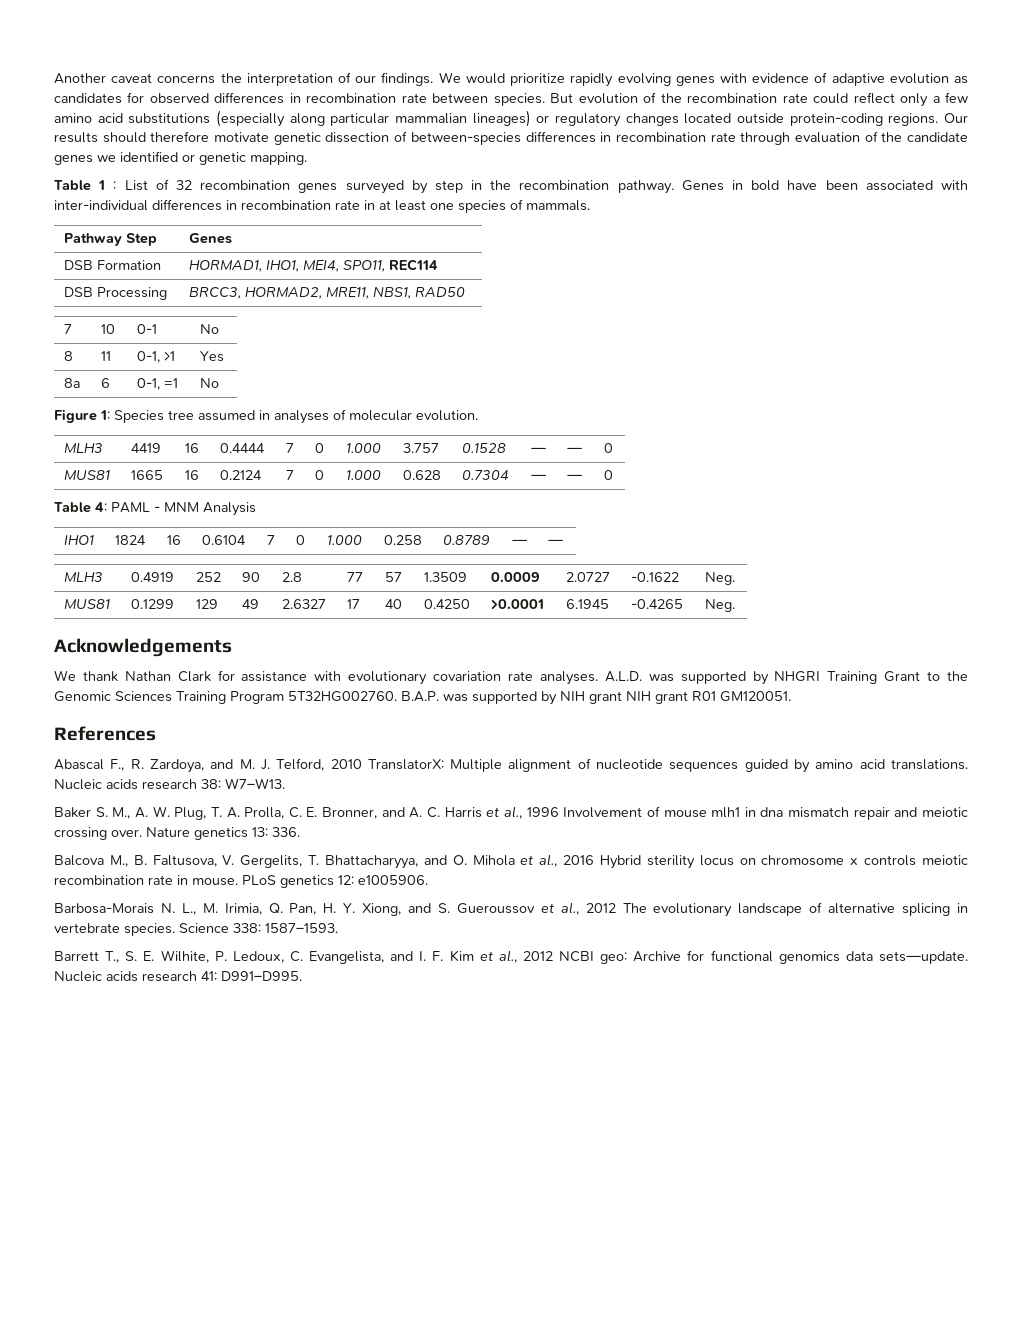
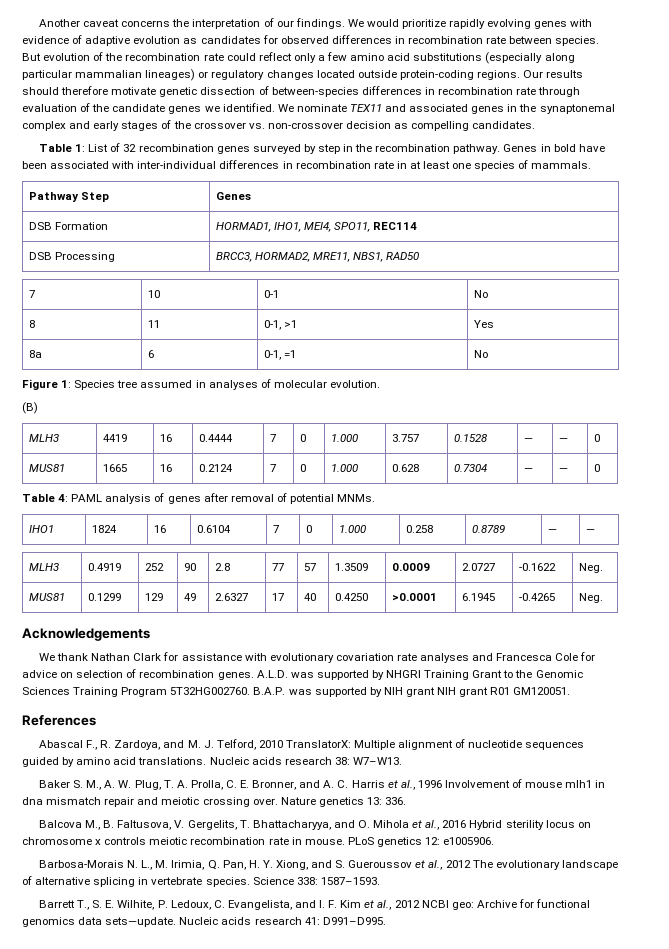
- Our results should therefore motivate genetic dissection of between-species differences in recombination rate through evaluation of the candidate genes we identified or genetic mapping.
- Table 1 : List of 32 recombination genes surveyed by step in the recombination pathway.
+ Our results should therefore motivate genetic dissection of between-species differences in recombination rate through evaluation of the candidate genes we identified. We nominate TEX11 and associated genes in the synaptonemal complex and early stages of the crossover vs. non-crossover decision as compelling candidates.
+ Table 1: List of 32 recombination genes surveyed by step in the recombination pathway.
+ (B)
- Table 4: PAML - MNM Analysis
+ Table 4: PAML analysis of genes after removal of potential MNMs.
- We thank Nathan Clark for assistance with evolutionary covariation rate analyses.
+ We thank Nathan Clark for assistance with evolutionary covariation rate analyses and Francesca Cole for advice on selection of recombination genes.

